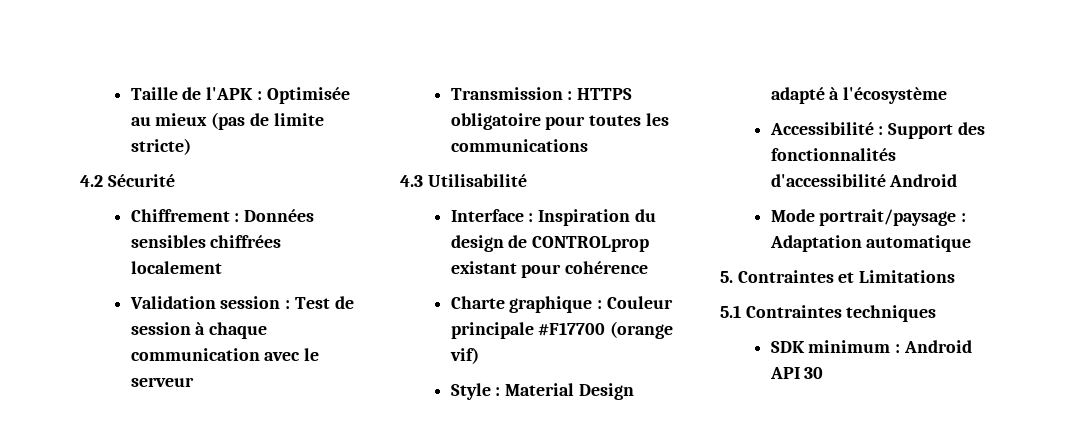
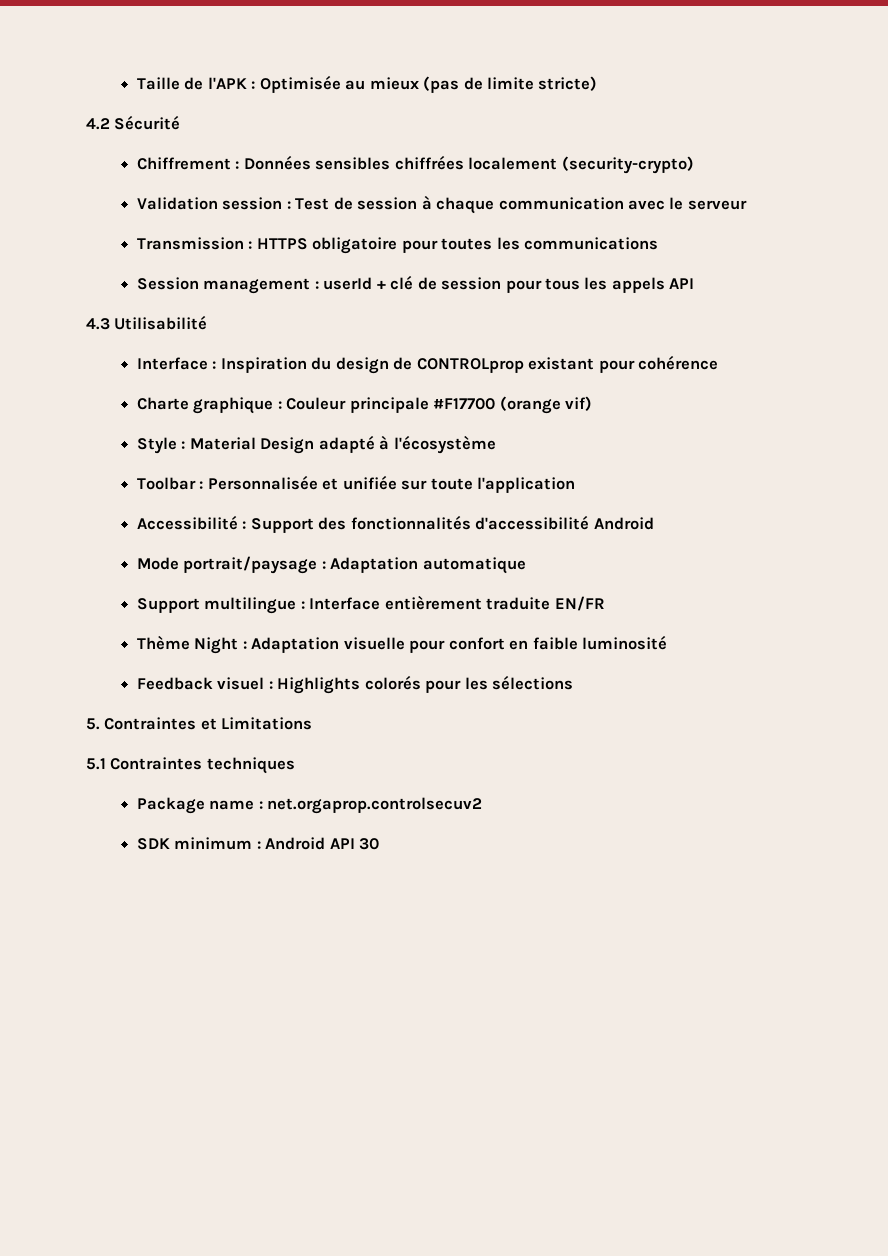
- Chiffrement : Données sensibles chiffrées localement
+ Chiffrement : Données sensibles chiffrées localement (security-crypto)
+ Session management : userId + clé de session pour tous les appels API
+ Toolbar : Personnalisée et unifiée sur toute l'application
+ Support multilingue : Interface entièrement traduite EN/FR
+ Thème Night : Adaptation visuelle pour confort en faible luminosité
+ Feedback visuel : Highlights colorés pour les sélections
+ Package name : net.orgaprop.controlsecuv2

